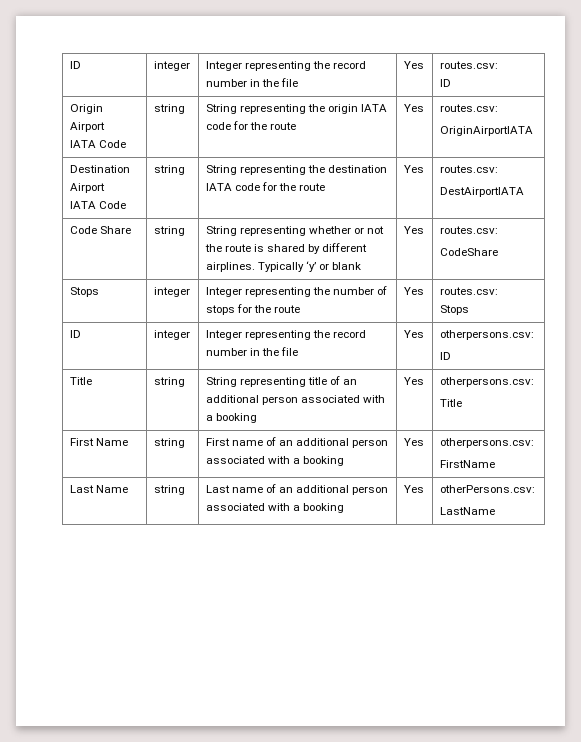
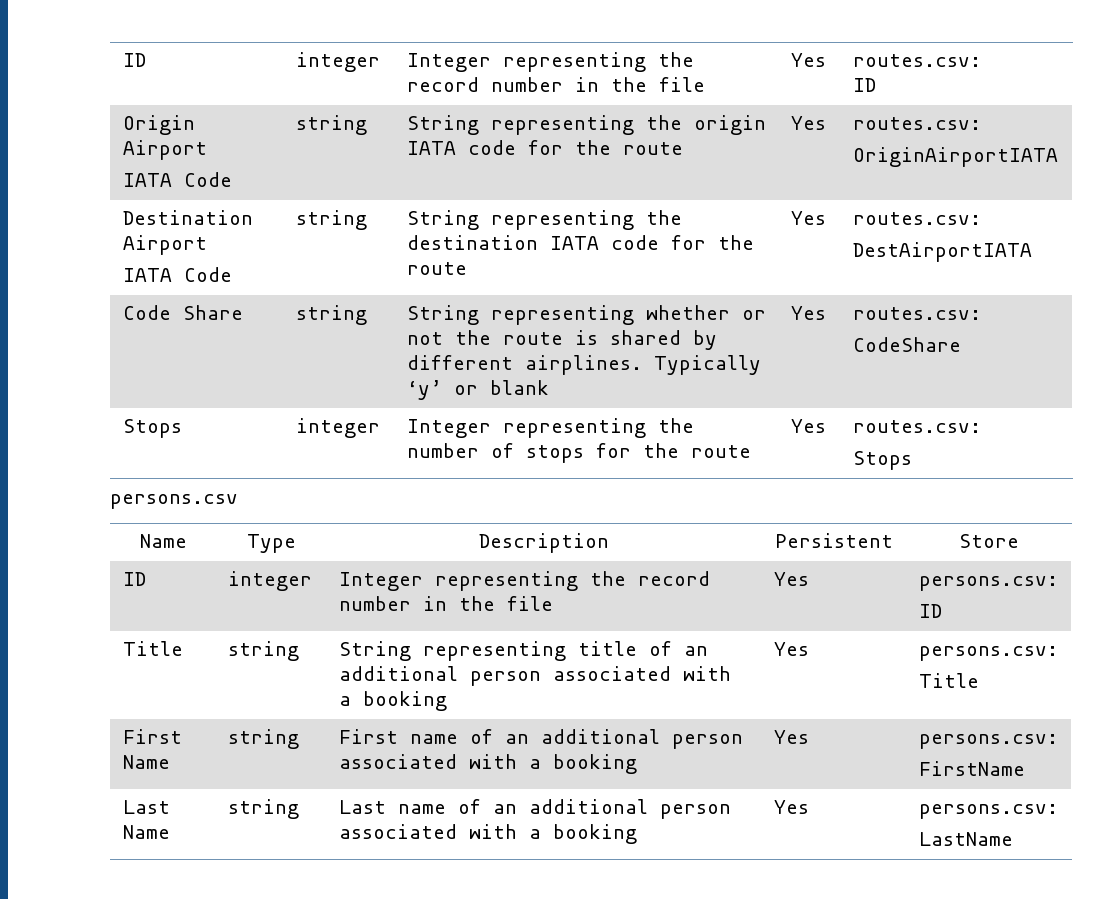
+ persons.csv
+ Name | Type | Description | Persistent | Store
- ID | integer | Integer representing the record number in the file | Yes | otherpersons.csv:
+ ID | integer | Integer representing the record number in the file | Yes | persons.csv:
- Title | string | String representing title of an additional person associated with a booking | Yes | otherpersons.csv:
+ Title | string | String representing title of an additional person associated with a booking | Yes | persons.csv:
- First Name | string | First name of an additional person associated with a booking | Yes | otherpersons.csv:
+ First Name | string | First name of an additional person associated with a booking | Yes | persons.csv:
- Last Name | string | Last name of an additional person associated with a booking | Yes | otherPersons.csv:
+ Last Name | string | Last name of an additional person associated with a booking | Yes | persons.csv:

